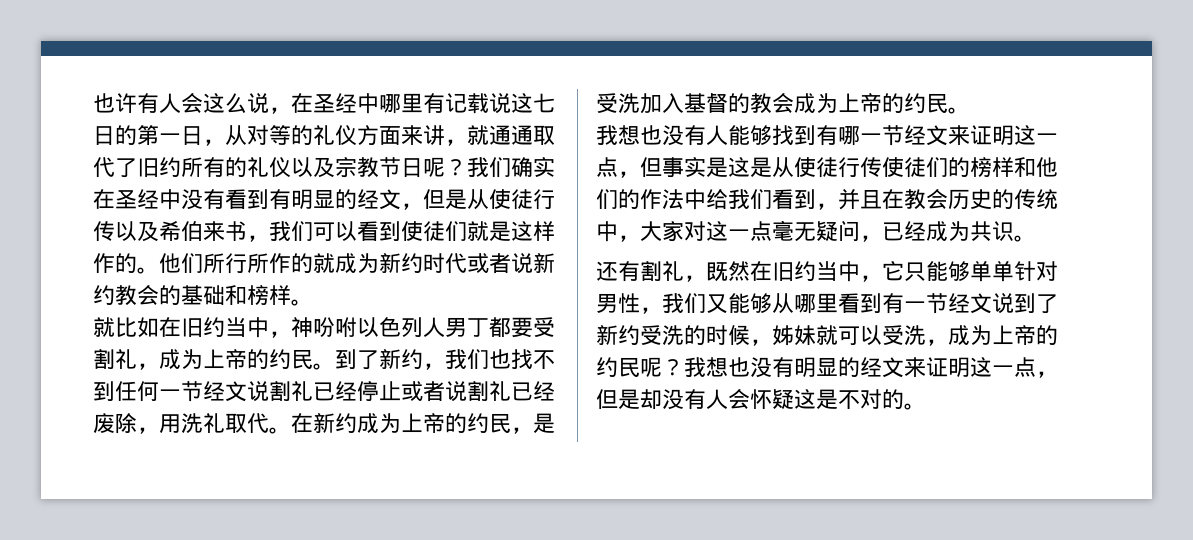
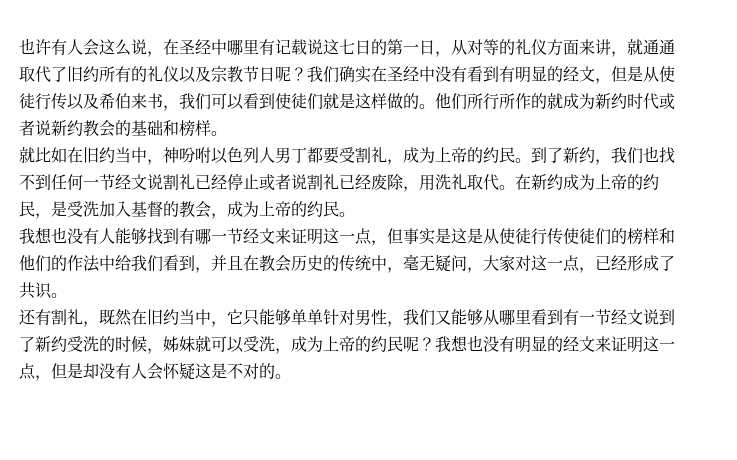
- 我们确实在圣经中没有看到有明显的经文，但是从使徒行传以及希伯来书，我们可以看到使徒们就是这样作的。
+ 我们确实在圣经中没有看到有明显的经文，但是从使徒行传以及希伯来书，我们可以看到使徒们就是这样做的。
- 在新约成为上帝的约民，是受洗加入基督的教会成为上帝的约民。
+ 在新约成为上帝的约民，是受洗加入基督的教会，成为上帝的约民。
- 我想也没有人能够找到有哪一节经文来证明这一点，但事实是这是从使徒行传使徒们的榜样和他们的作法中给我们看到，并且在教会历史的传统中，大家对这一点毫无疑问，已经成为共识。
+ 我想也没有人能够找到有哪一节经文来证明这一点，但事实是这是从使徒行传使徒们的榜样和他们的作法中给我们看到，并且在教会历史的传统中，毫无疑问，大家对这一点，已经形成了共识。

